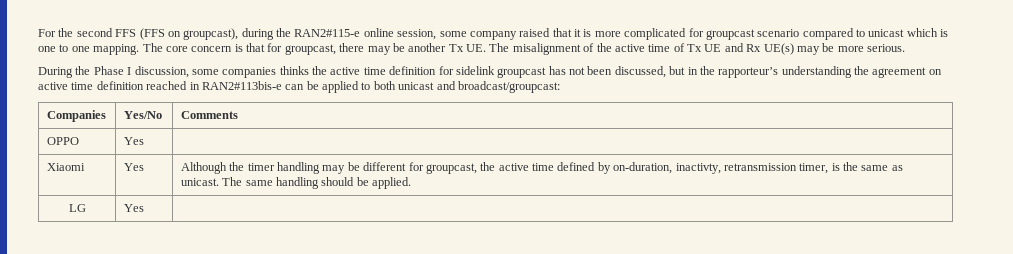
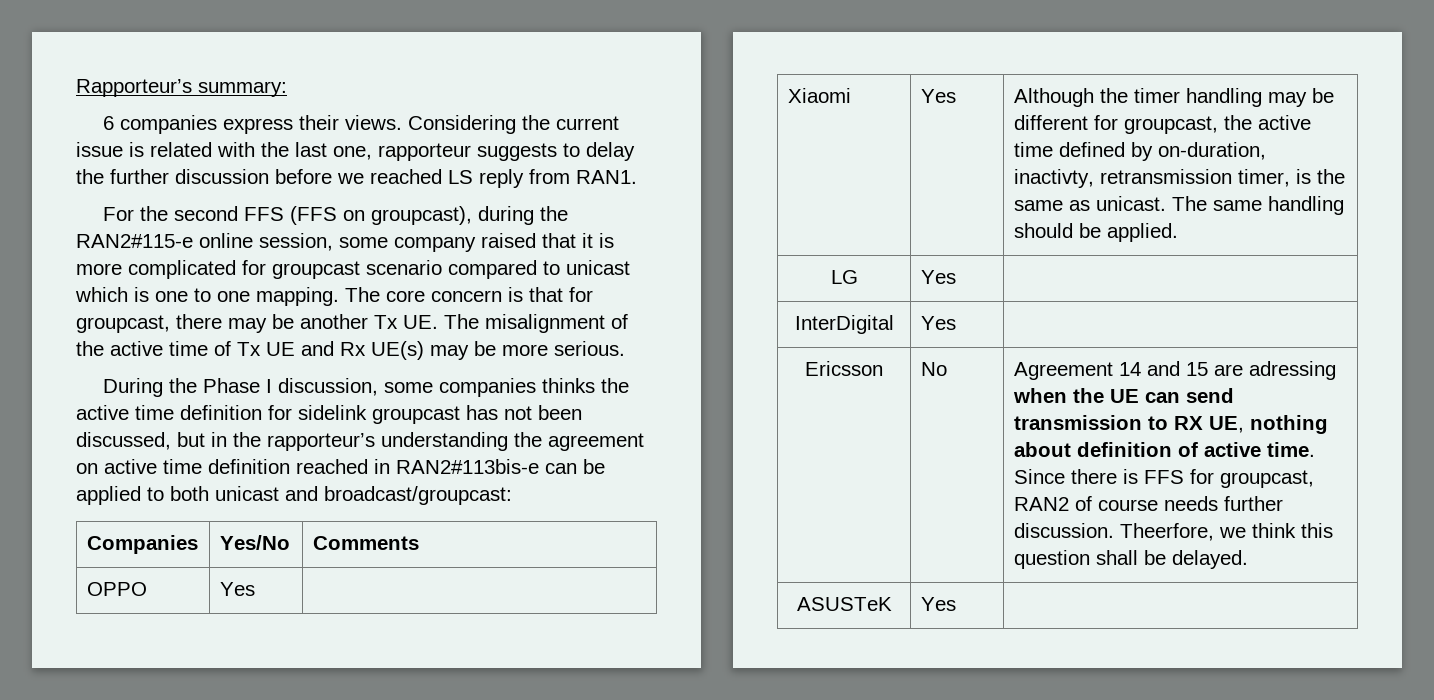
+ Rapporteur’s summary:
+ 6 companies express their views. Considering the current issue is related with the last one, rapporteur suggests to delay the further discussion before we reached LS reply from RAN1.
+ InterDigital | Yes |
+ Ericsson | No | Agreement 14 and 15 are adressing when the UE can send transmission to RX UE, nothing about definition of active time. Since there is FFS for groupcast, RAN2 of course needs further discussion. Theerfore, we think this question shall be delayed.
+ ASUSTeK | Yes |

